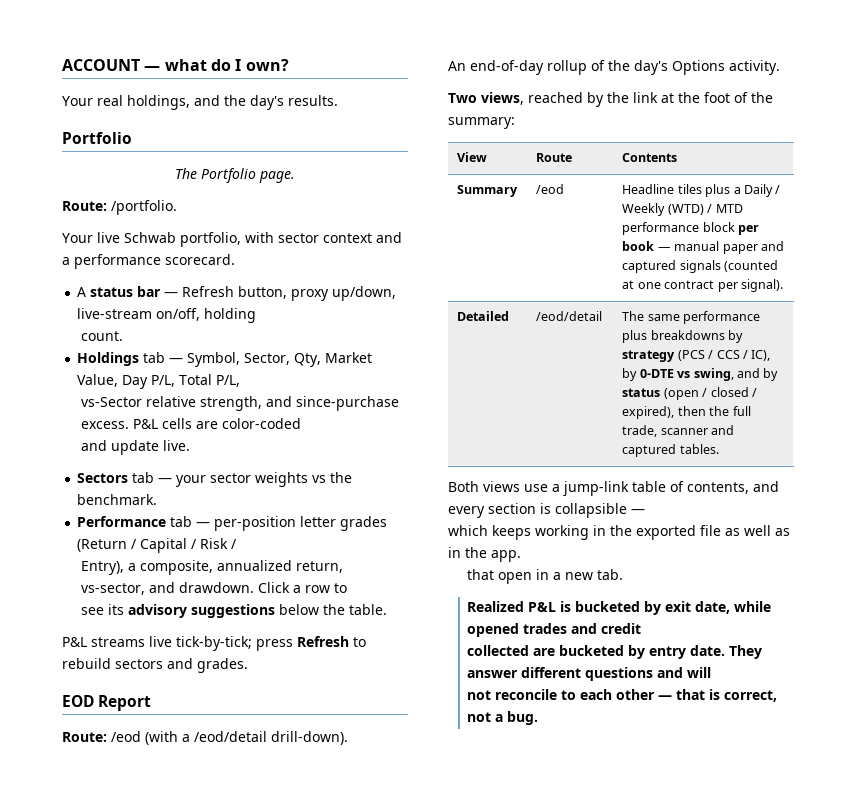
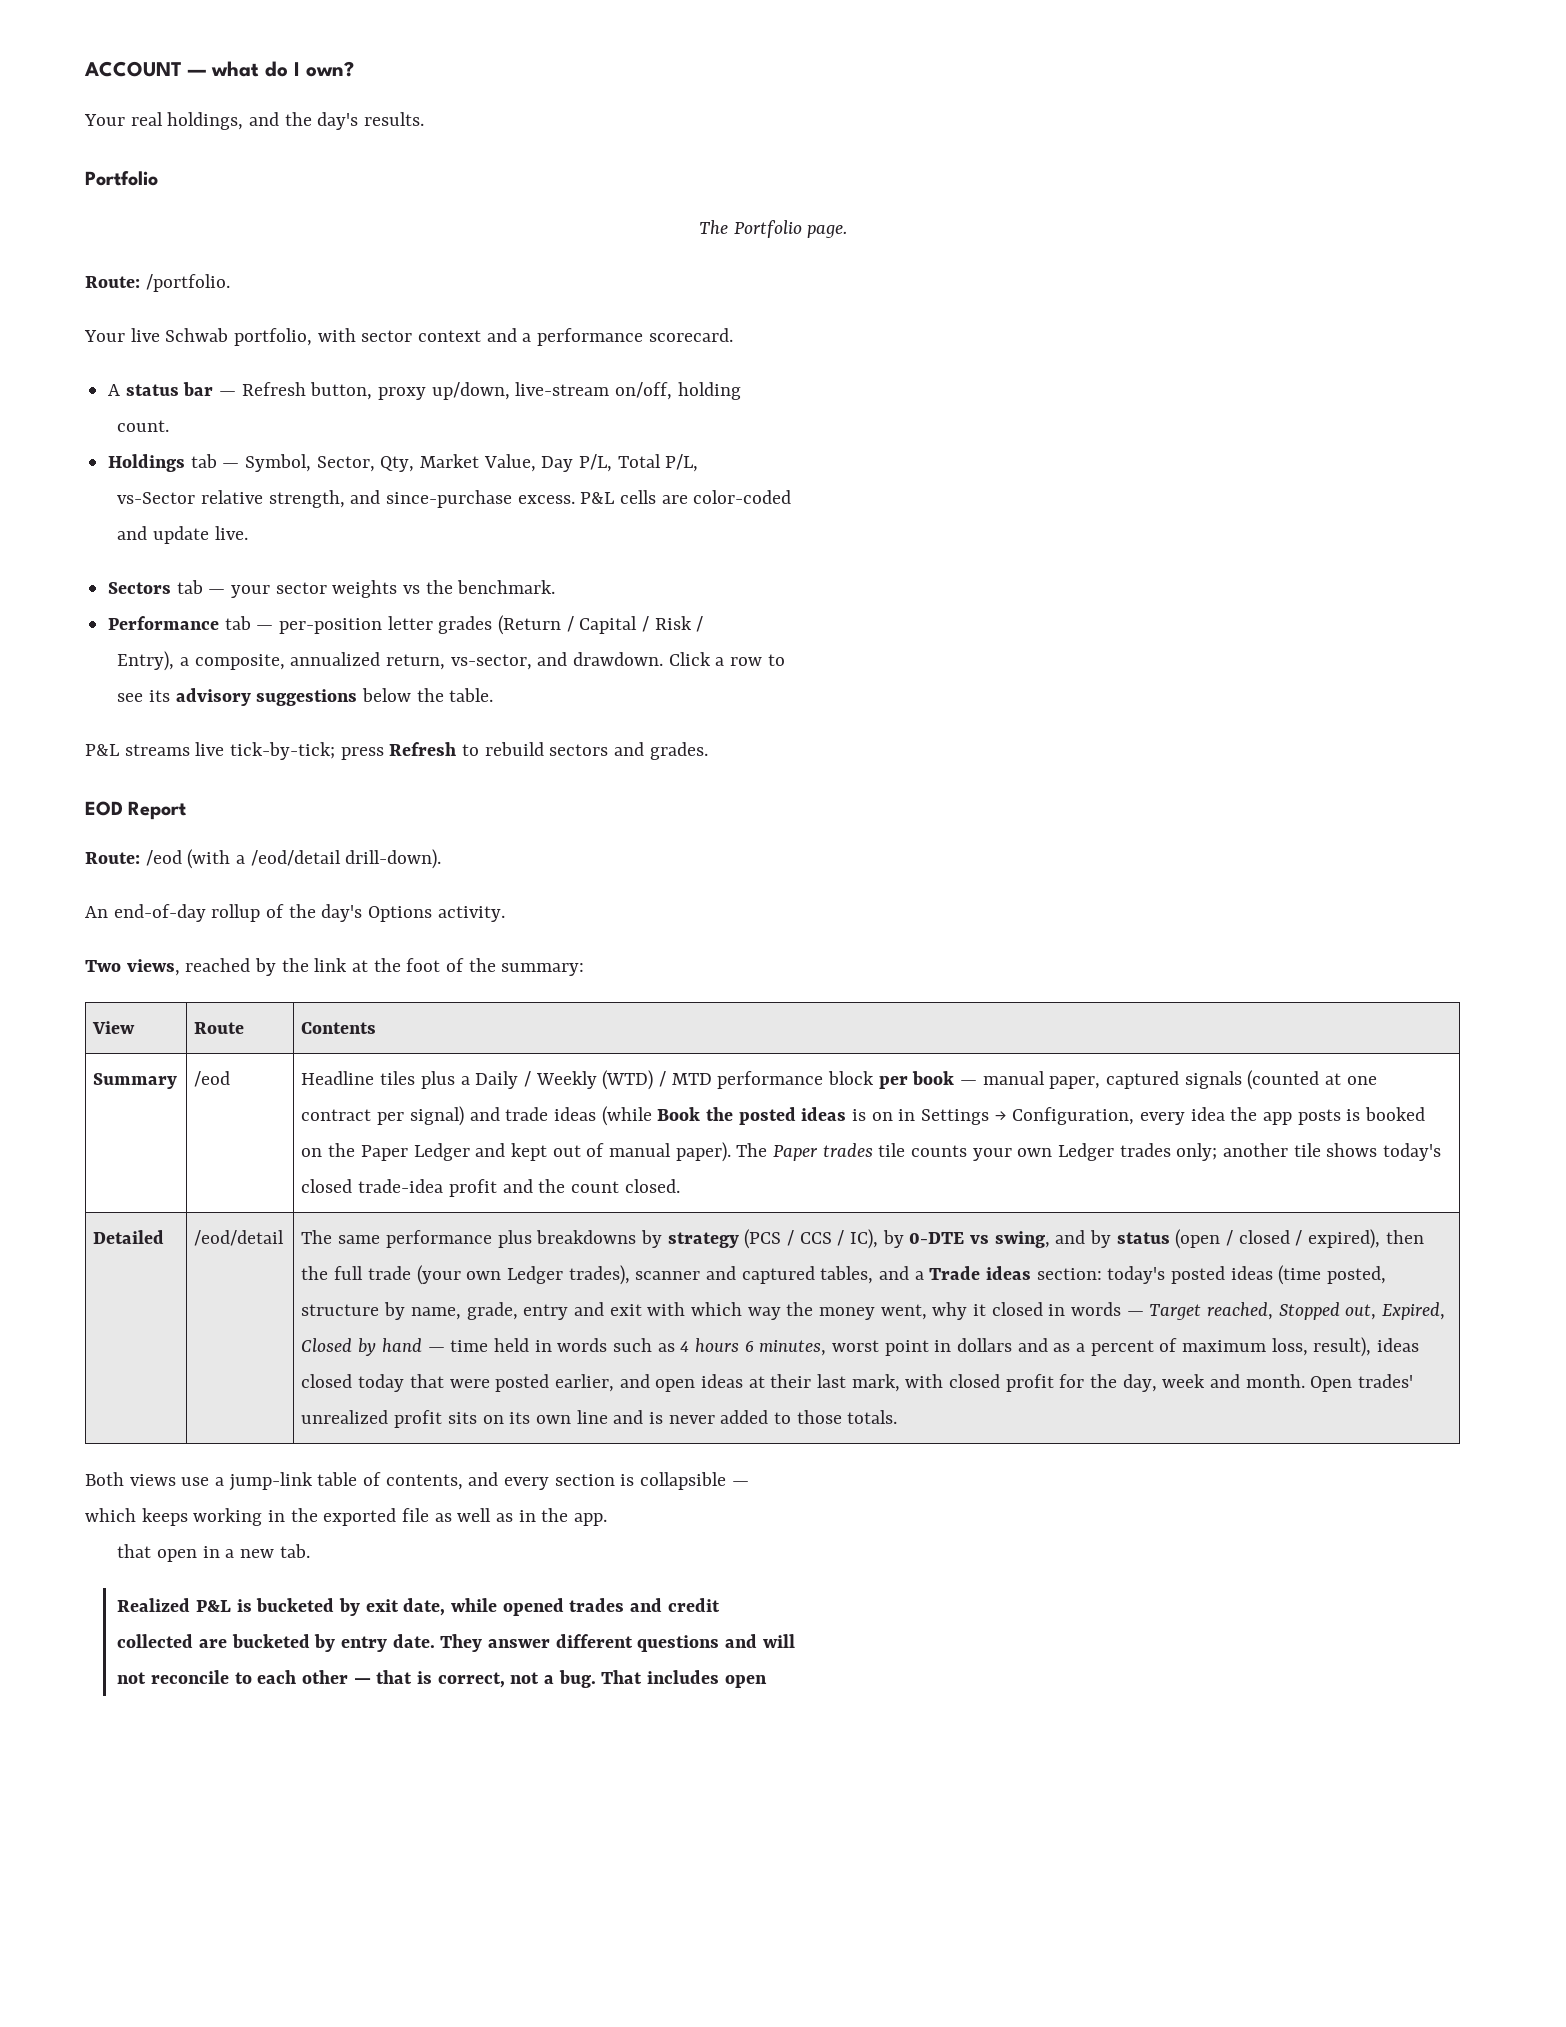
- Headline tiles plus a Daily / Weekly (WTD) / MTD performance block per book — manual paper and captured signals (counted at one contract per signal).
+ Headline tiles plus a Daily / Weekly (WTD) / MTD performance block per book — manual paper, captured signals (counted at one contract per signal) and trade ideas (while Book the posted ideas is on in Settings → Configuration, every idea the app posts is booked on the Paper Ledger and kept out of manual paper). The Paper trades tile counts your own Ledger trades only; another tile shows today's closed trade-idea profit and the count closed.
- The same performance plus breakdowns by strategy (PCS / CCS / IC), by 0-DTE vs swing, and by status (open / closed / expired), then the full trade, scanner and captured tables.
+ The same performance plus breakdowns by strategy (PCS / CCS / IC), by 0-DTE vs swing, and by status (open / closed / expired), then the full trade (your own Ledger trades), scanner and captured tables, and a Trade ideas section: today's posted ideas (time posted, structure by name, grade, entry and exit with which way the money went, why it closed in words — Target reached, Stopped out, Expired, Closed by hand — time held in words such as 4 hours 6 minutes, worst point in dollars and as a percent of maximum loss, result), ideas closed today that were posted earlier, and open ideas at their last mark, with closed profit for the day, week and month. Open trades' unrealized profit sits on its own line and is never added to those totals.
+ That includes open

